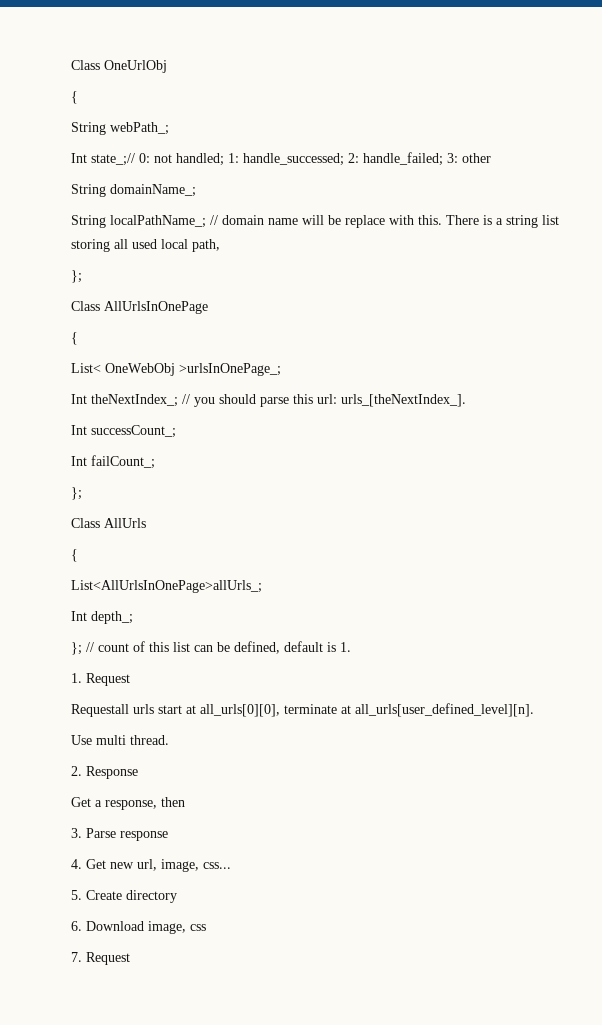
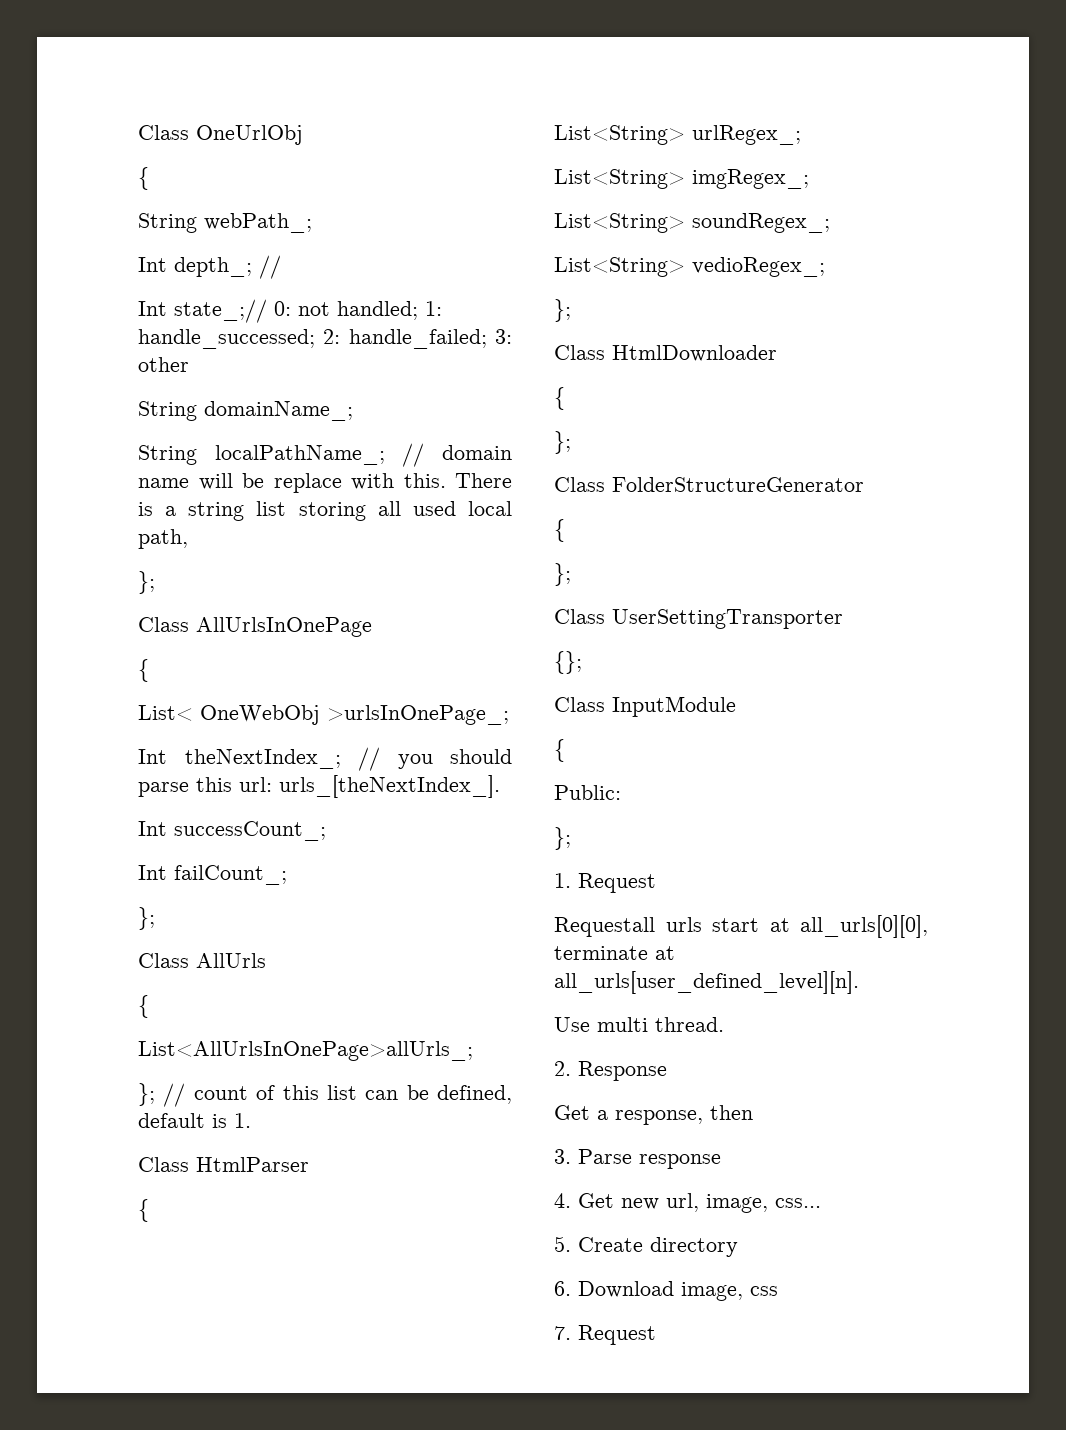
+ Int depth_; //
- Int depth_;
+ Class HtmlParser
+ {
+ List<String> urlRegex_;
+ List<String> imgRegex_;
+ List<String> soundRegex_;
+ List<String> vedioRegex_;
+ };
+ Class HtmlDownloader
+ {
+ };
+ Class FolderStructureGenerator
+ {
+ };
+ Class UserSettingTransporter
+ {};
+ Class InputModule
+ {
+ Public:
+ };

